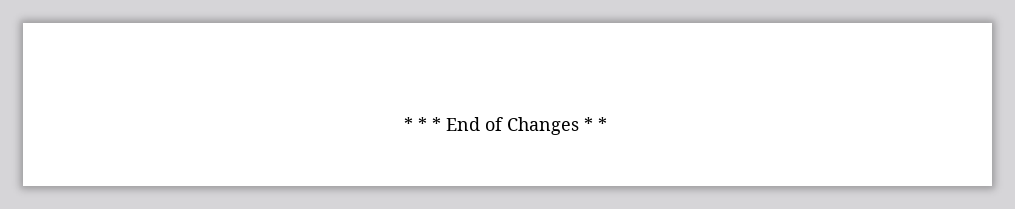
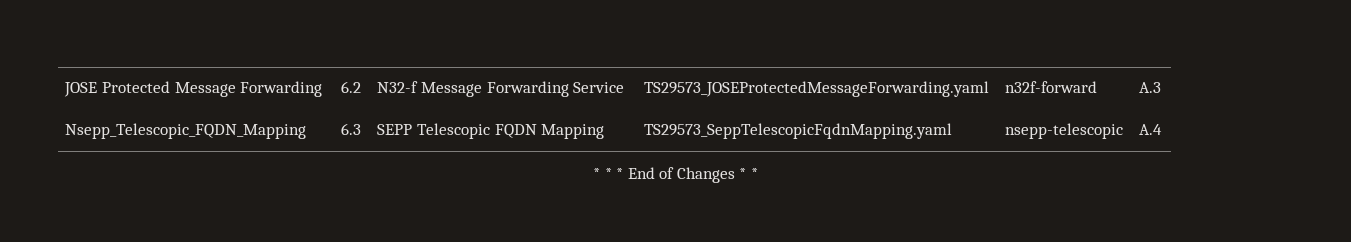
+ JOSE Protected Message Forwarding | 6.2 | N32-f Message Forwarding Service | TS29573_JOSEProtectedMessageForwarding.yaml | n32f-forward | A.3
+ Nsepp_Telescopic_FQDN_Mapping | 6.3 | SEPP Telescopic FQDN Mapping | TS29573_SeppTelescopicFqdnMapping.yaml | nsepp-telescopic | A.4

